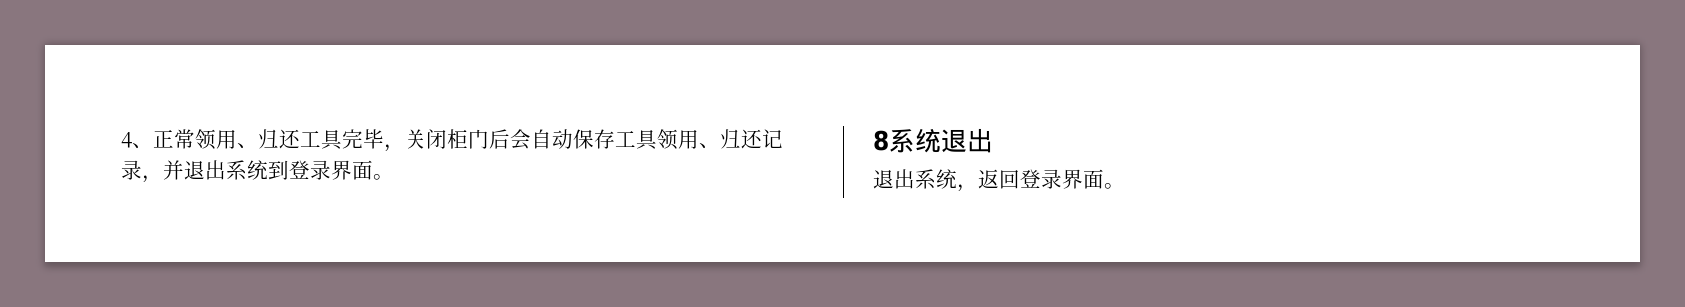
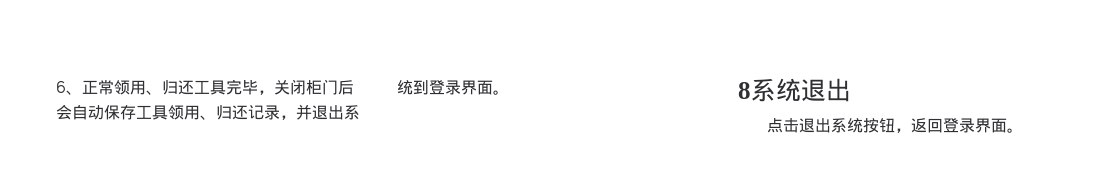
- 4、正常领用、归还工具完毕，关闭柜门后会自动保存工具领用、归还记录，并退出系统到登录界面。
+ 6、正常领用、归还工具完毕，关闭柜门后会自动保存工具领用、归还记录，并退出系统到登录界面。
- 退出系统，返回登录界面。
+ 点击退出系统按钮，返回登录界面。

